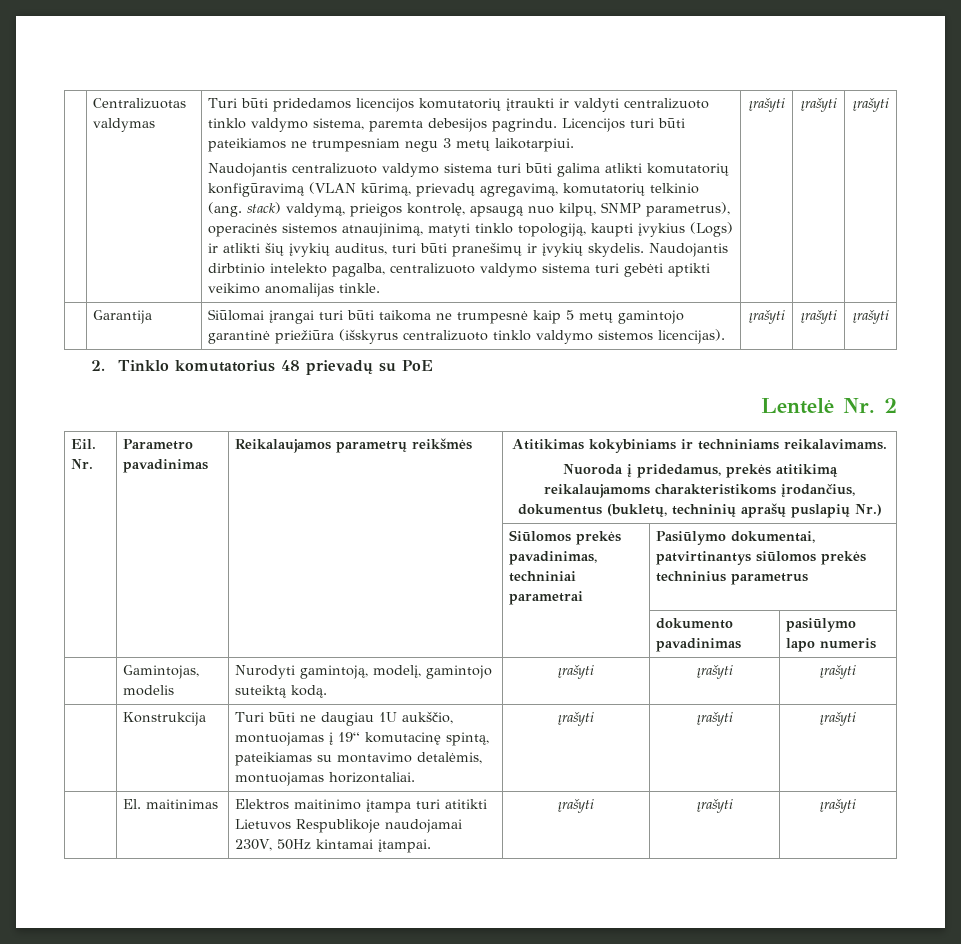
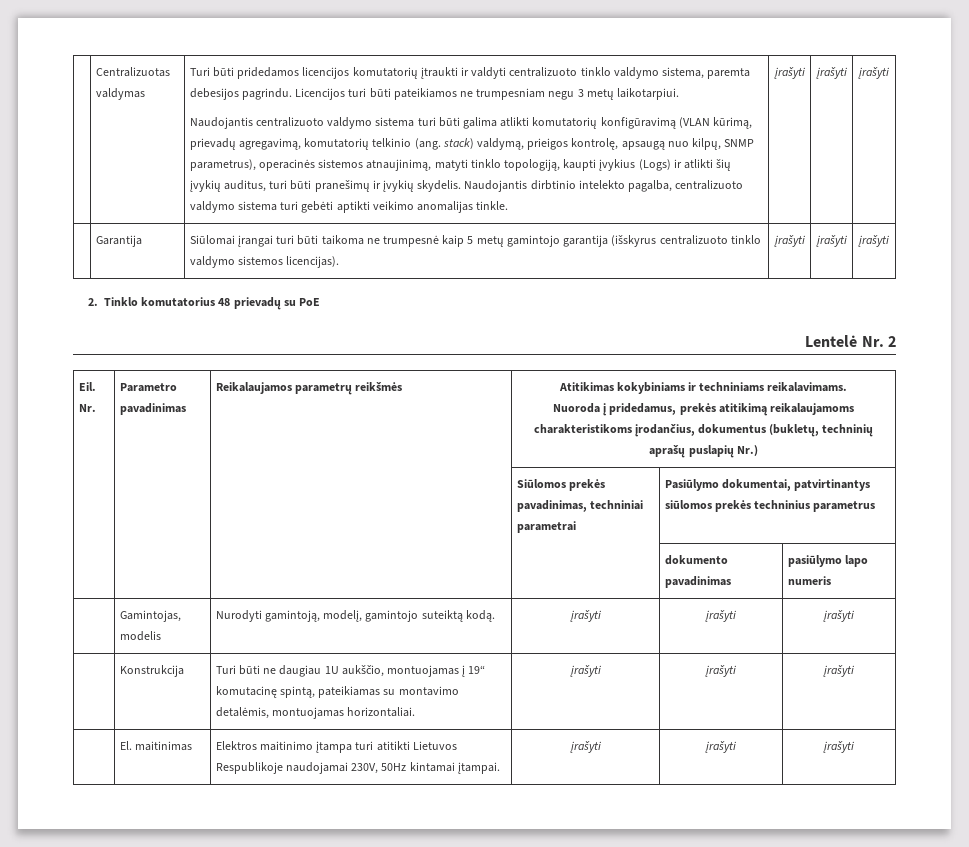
- | Garantija | Siūlomai įrangai turi būti taikoma ne trumpesnė kaip 5 metų gamintojo garantinė priežiūra (išskyrus centralizuoto tinklo valdymo sistemos licencijas). | įrašyti | įrašyti | įrašyti
+ | Garantija | Siūlomai įrangai turi būti taikoma ne trumpesnė kaip 5 metų gamintojo garantija (išskyrus centralizuoto tinklo valdymo sistemos licencijas). | įrašyti | įrašyti | įrašyti

